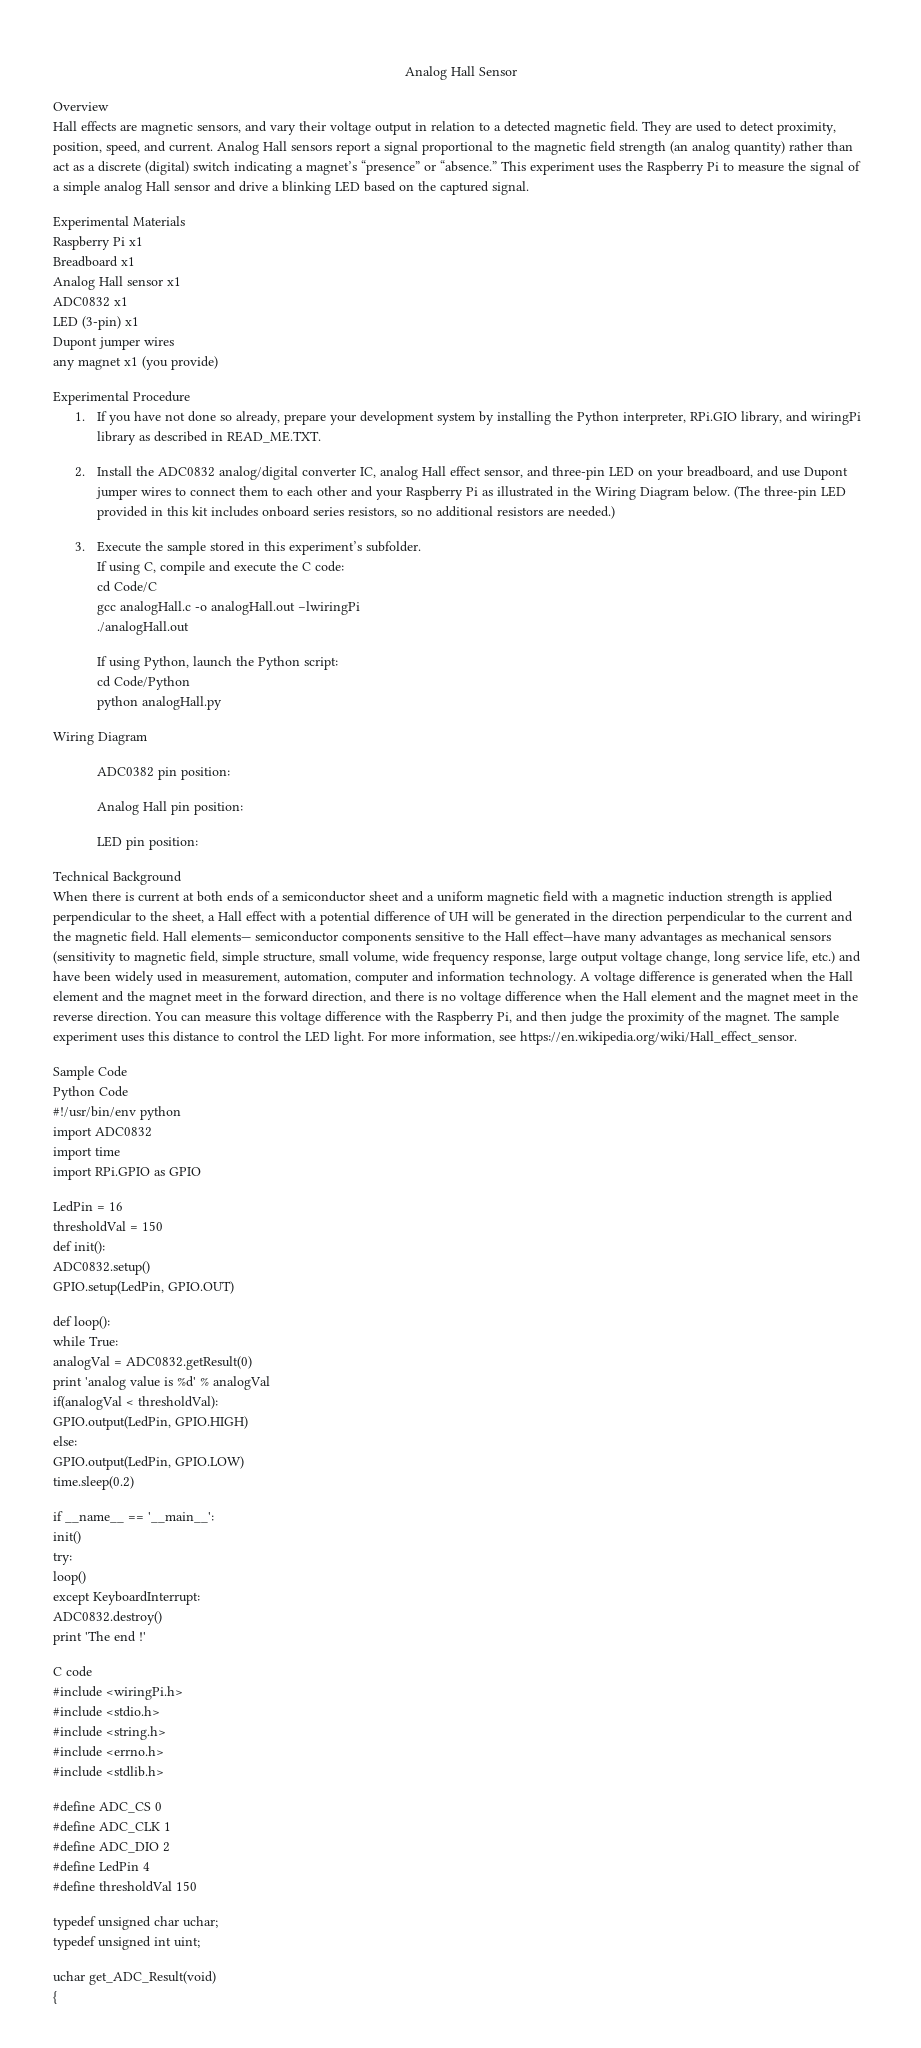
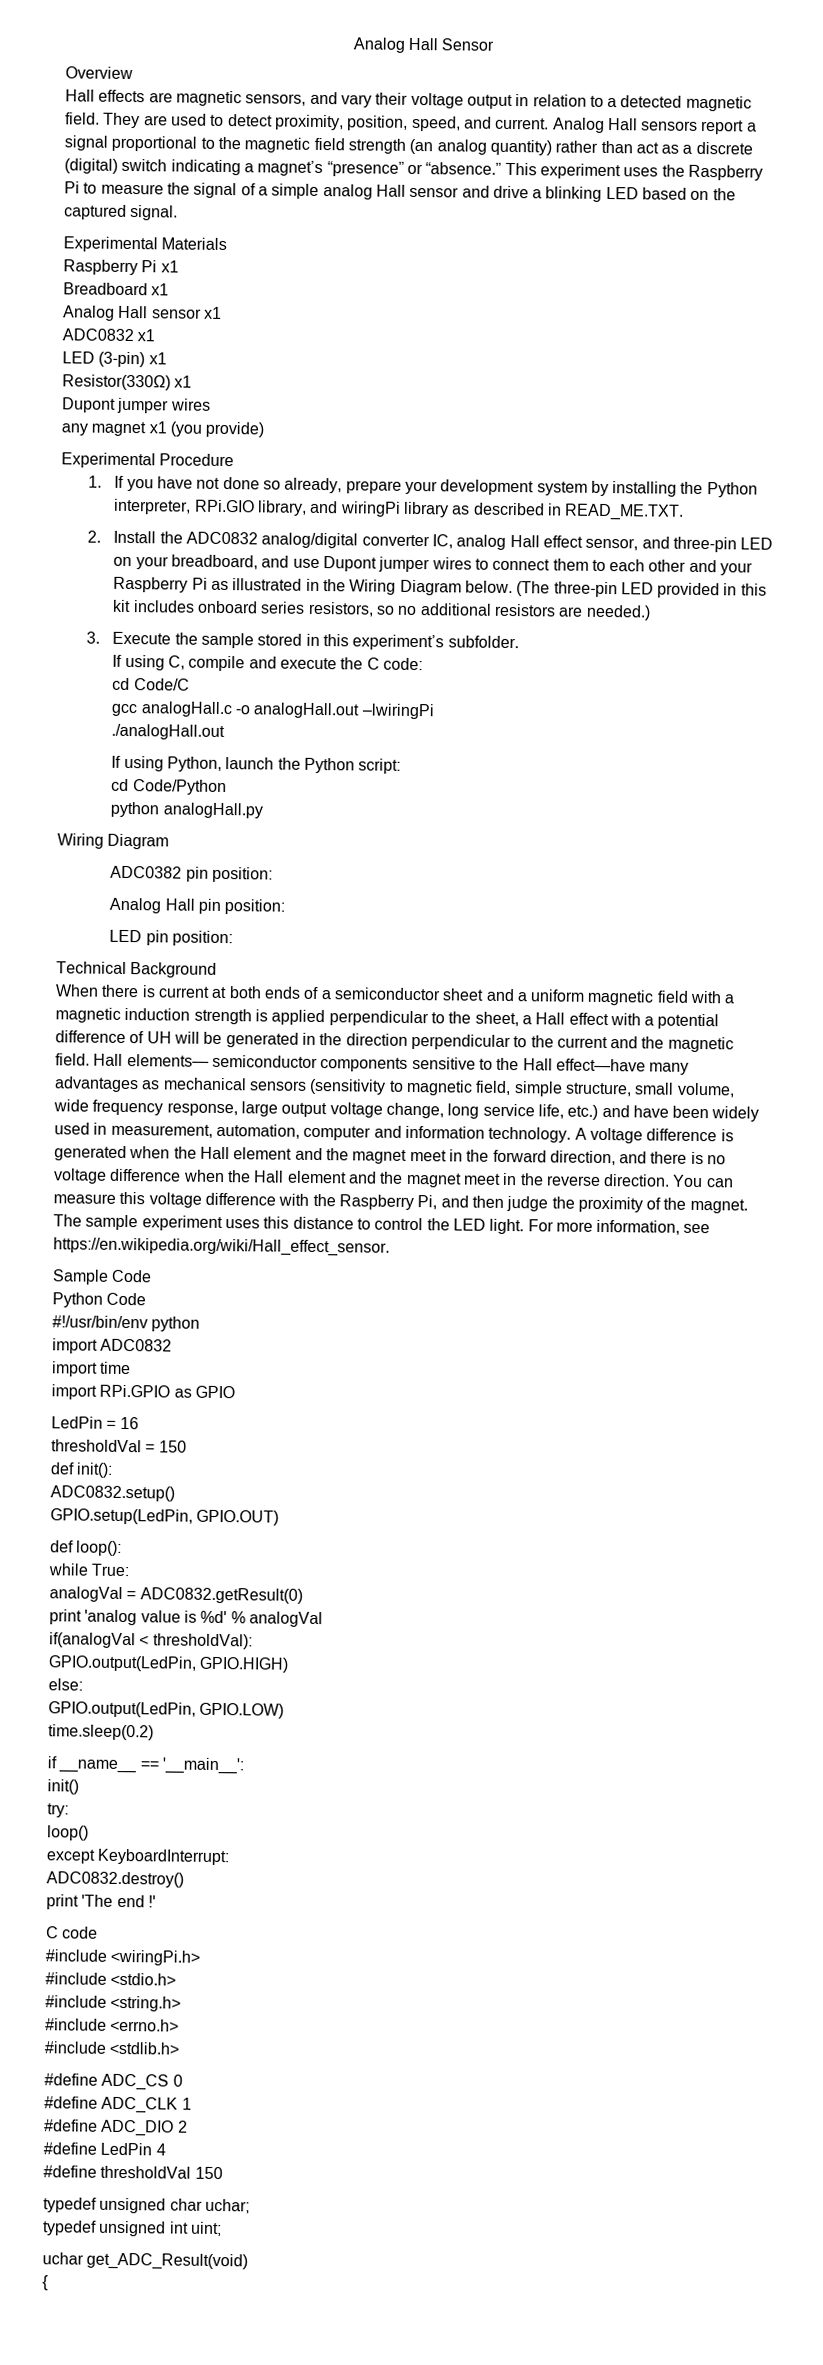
+ Resistor(330Ω) x1

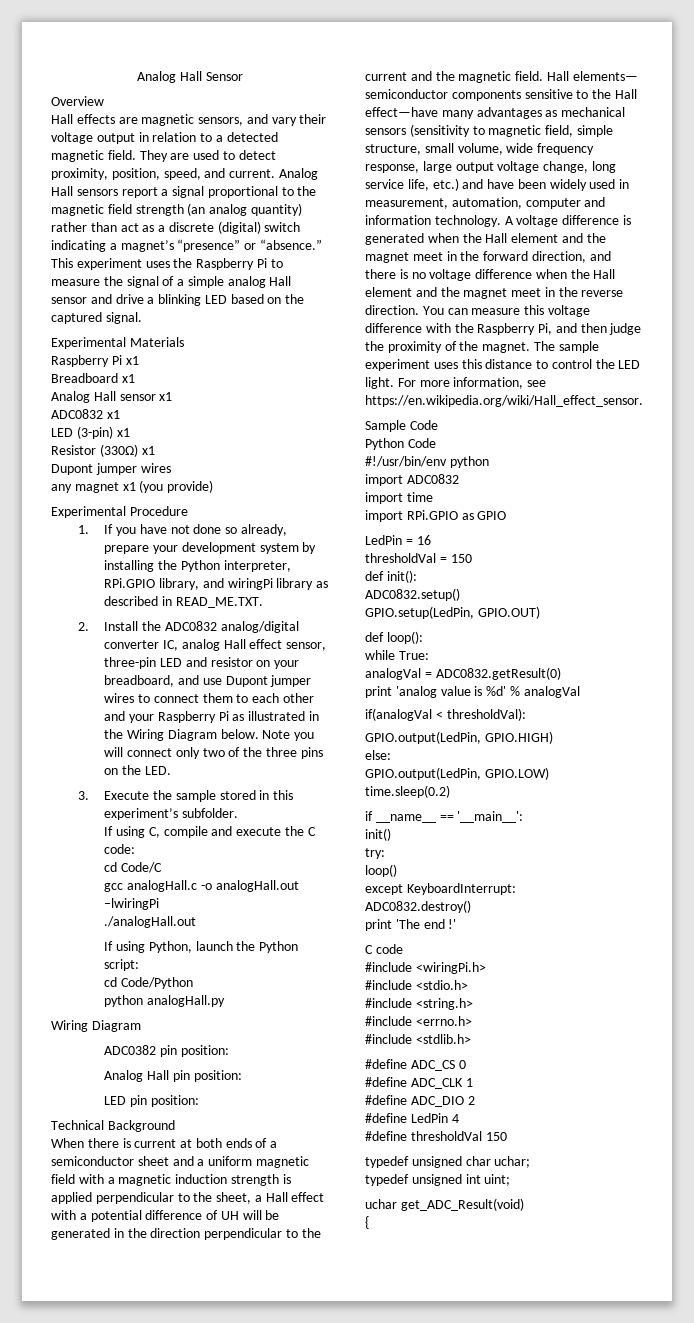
- Resistor(330Ω) x1
+ Resistor (330Ω) x1
- 1. If you have not done so already, prepare your development system by installing the Python interpreter, RPi.GIO library, and wiringPi library as described in READ_ME.TXT.
+ 1. If you have not done so already, prepare your development system by installing the Python interpreter, RPi.GPIO library, and wiringPi library as described in READ_ME.TXT.
- 2. Install the ADC0832 analog/digital converter IC, analog Hall effect sensor, and three-pin LED on your breadboard, and use Dupont jumper wires to connect them to each other and your Raspberry Pi as illustrated in the Wiring Diagram below.
+ 2. Install the ADC0832 analog/digital converter IC, analog Hall effect sensor, three-pin LED and resistor on your breadboard, and use Dupont jumper wires to connect them to each other and your Raspberry Pi as illustrated in the Wiring Diagram below.
- (The three-pin LED provided in this kit includes onboard series resistors, so no additional resistors are needed.)
+ Note you will connect only two of the three pins on the LED.

